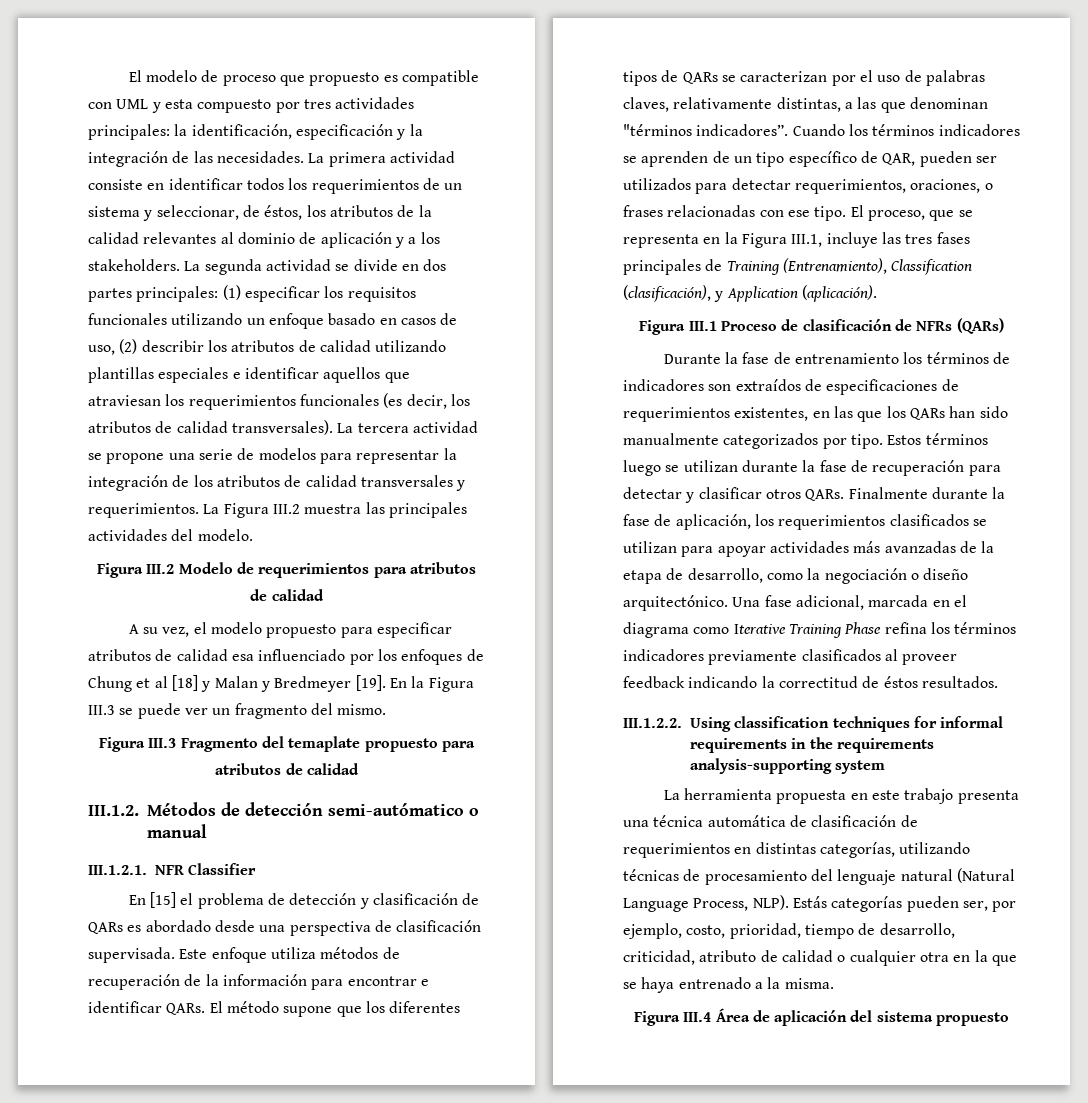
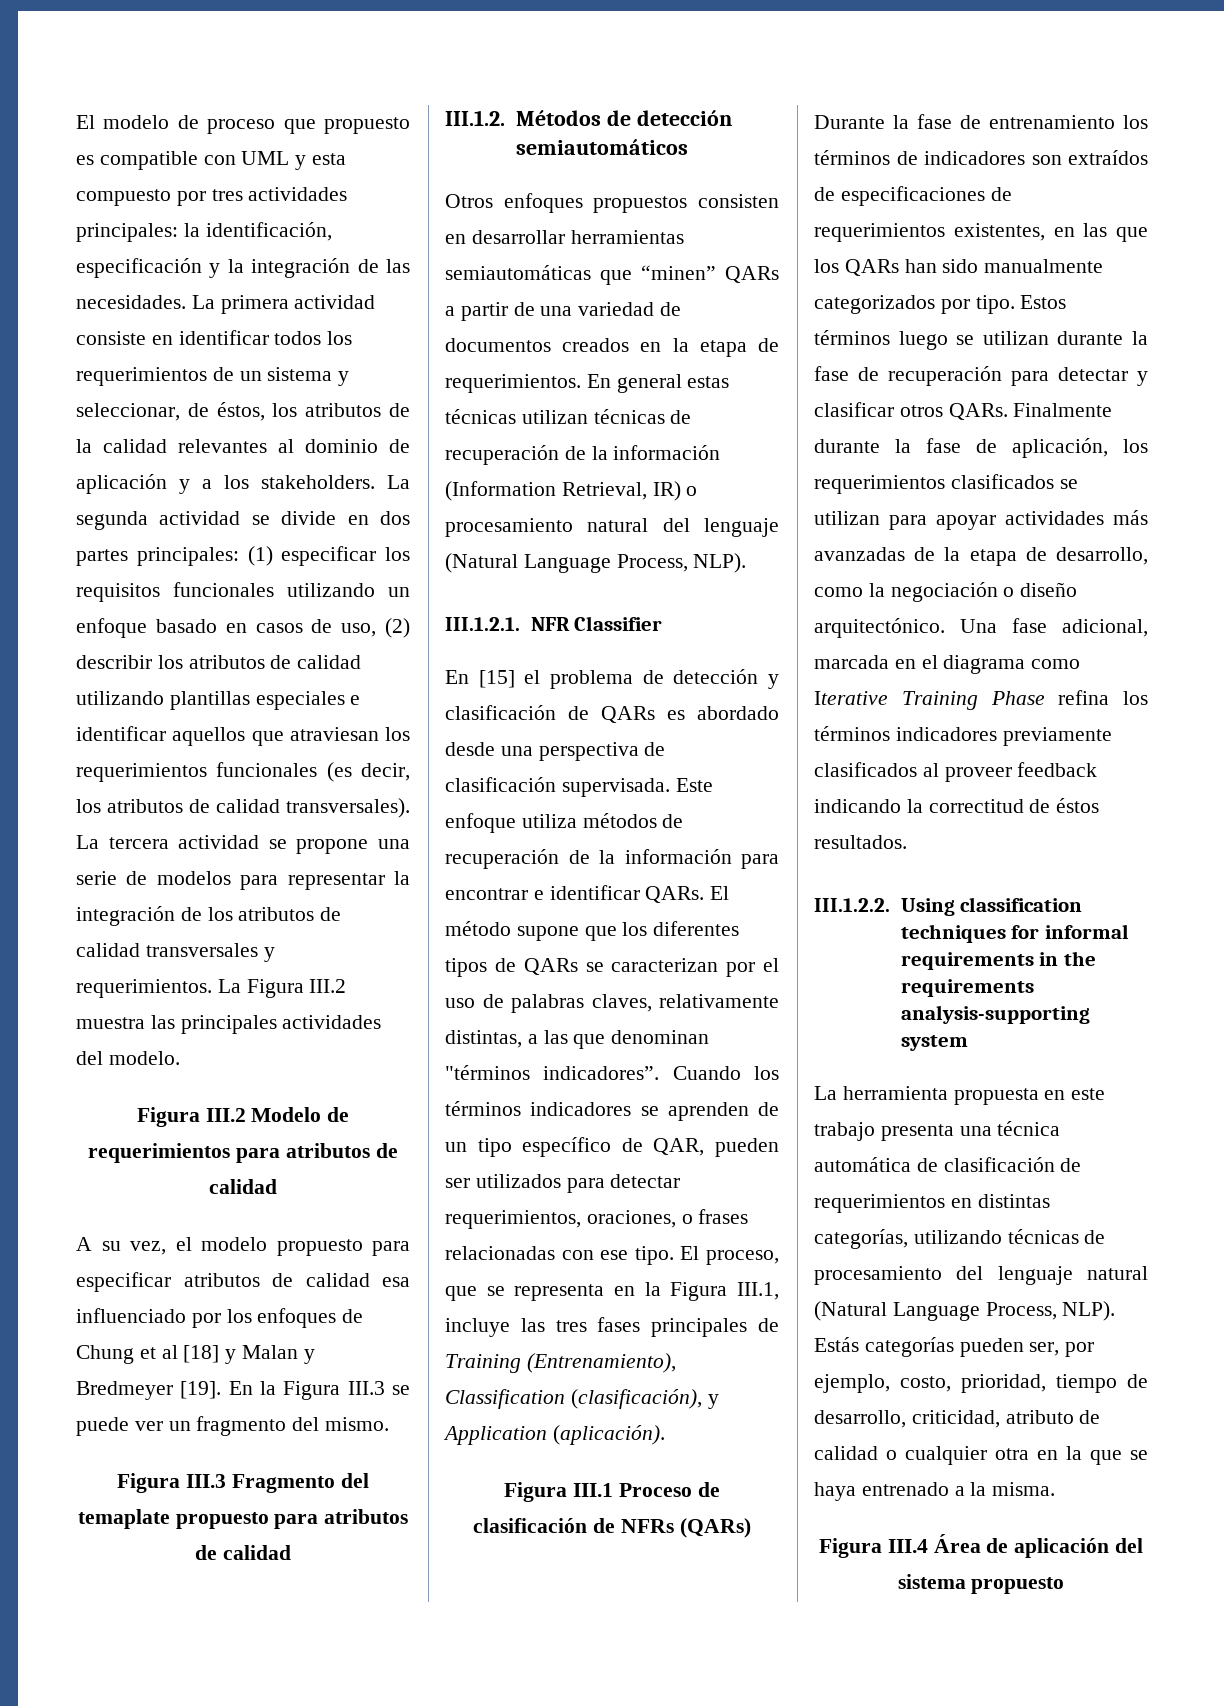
- III.1.2. Métodos de detección semi-autómatico o manual
+ III.1.2. Métodos de detección semiautomáticos
+ Otros enfoques propuestos consisten en desarrollar herramientas semiautomáticas que “minen” QARs a partir de una variedad de documentos creados en la etapa de requerimientos. En general estas técnicas utilizan técnicas de recuperación de la información (Information Retrieval, IR) o procesamiento natural del lenguaje (Natural Language Process, NLP).

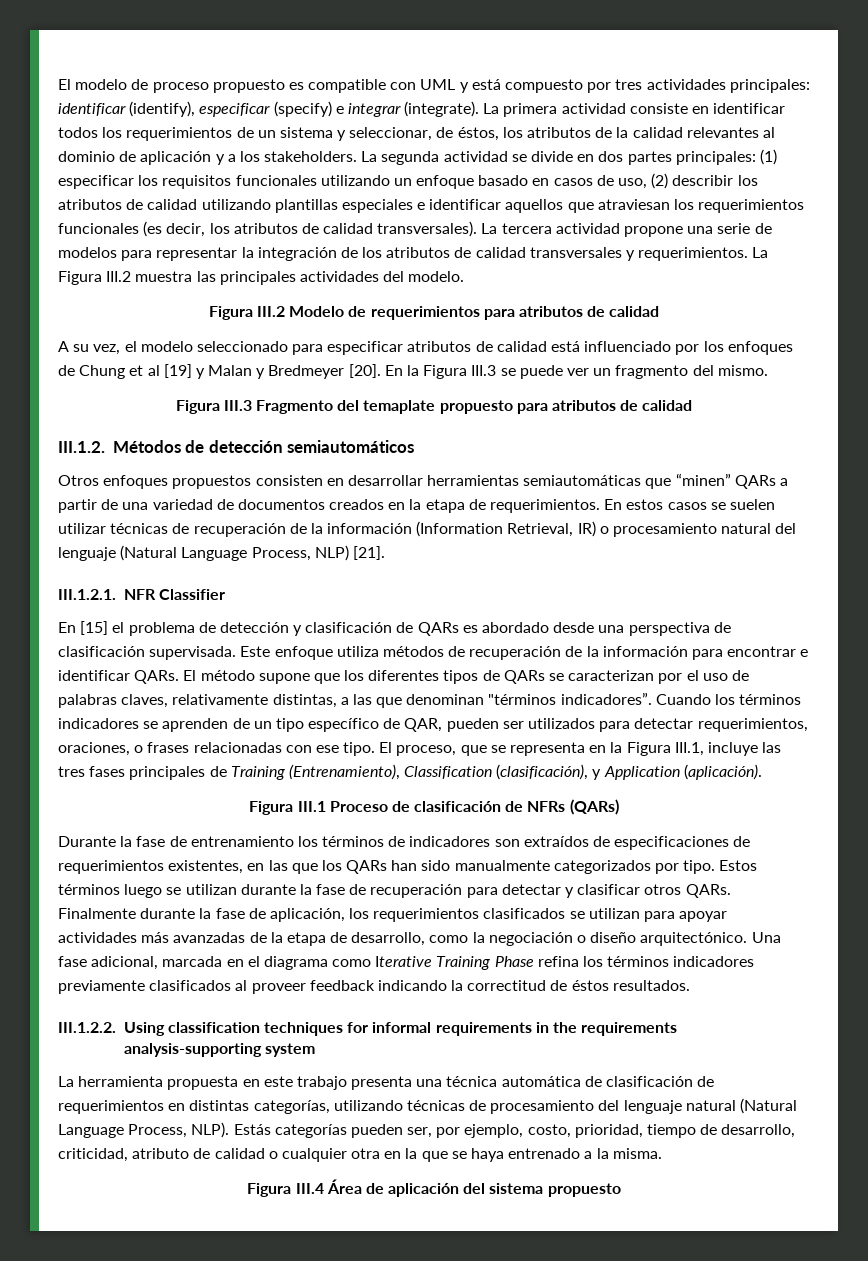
- El modelo de proceso que propuesto es compatible con UML y esta compuesto por tres actividades principales: la identificación, especificación y la integración de las necesidades.
+ El modelo de proceso propuesto es compatible con UML y está compuesto por tres actividades principales: identificar (identify), especificar (specify) e integrar (integrate).
- La tercera actividad se propone una serie de modelos para representar la integración de los atributos de calidad transversales y requerimientos.
+ La tercera actividad propone una serie de modelos para representar la integración de los atributos de calidad transversales y requerimientos.
- A su vez, el modelo propuesto para especificar atributos de calidad esa influenciado por los enfoques de Chung et al [18] y Malan y Bredmeyer [19].
+ A su vez, el modelo seleccionado para especificar atributos de calidad está influenciado por los enfoques de Chung et al [19] y Malan y Bredmeyer [20].
- En general estas técnicas utilizan técnicas de recuperación de la información (Information Retrieval, IR) o procesamiento natural del lenguaje (Natural Language Process, NLP).
+ En estos casos se suelen utilizar técnicas de recuperación de la información (Information Retrieval, IR) o procesamiento natural del lenguaje (Natural Language Process, NLP) [21].

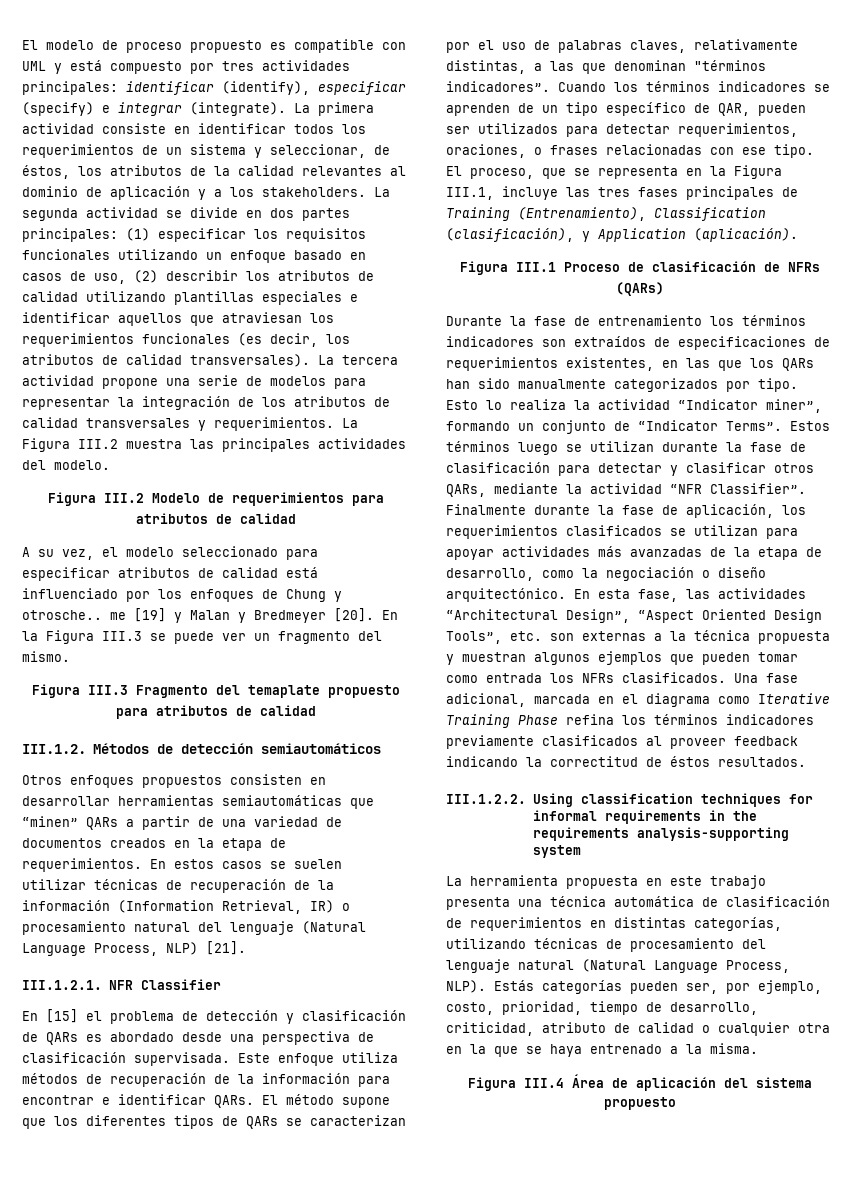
- A su vez, el modelo seleccionado para especificar atributos de calidad está influenciado por los enfoques de Chung et al [19] y Malan y Bredmeyer [20].
+ A su vez, el modelo seleccionado para especificar atributos de calidad está influenciado por los enfoques de Chung y otrosche.. me [19] y Malan y Bredmeyer [20].
- Durante la fase de entrenamiento los términos de indicadores son extraídos de especificaciones de requerimientos existentes, en las que los QARs han sido manualmente categorizados por tipo.
+ Durante la fase de entrenamiento los términos indicadores son extraídos de especificaciones de requerimientos existentes, en las que los QARs han sido manualmente categorizados por tipo.
+ Esto lo realiza la actividad “Indicator miner”, formando un conjunto de “Indicator Terms”.
- Estos términos luego se utilizan durante la fase de recuperación para detectar y clasificar otros QARs.
+ Estos términos luego se utilizan durante la fase de clasificación para detectar y clasificar otros QARs, mediante la actividad “NFR Classifier”.
+ En esta fase, las actividades “Architectural Design”, “Aspect Oriented Design Tools”, etc. son externas a la técnica propuesta y muestran algunos ejemplos que pueden tomar como entrada los NFRs clasificados.

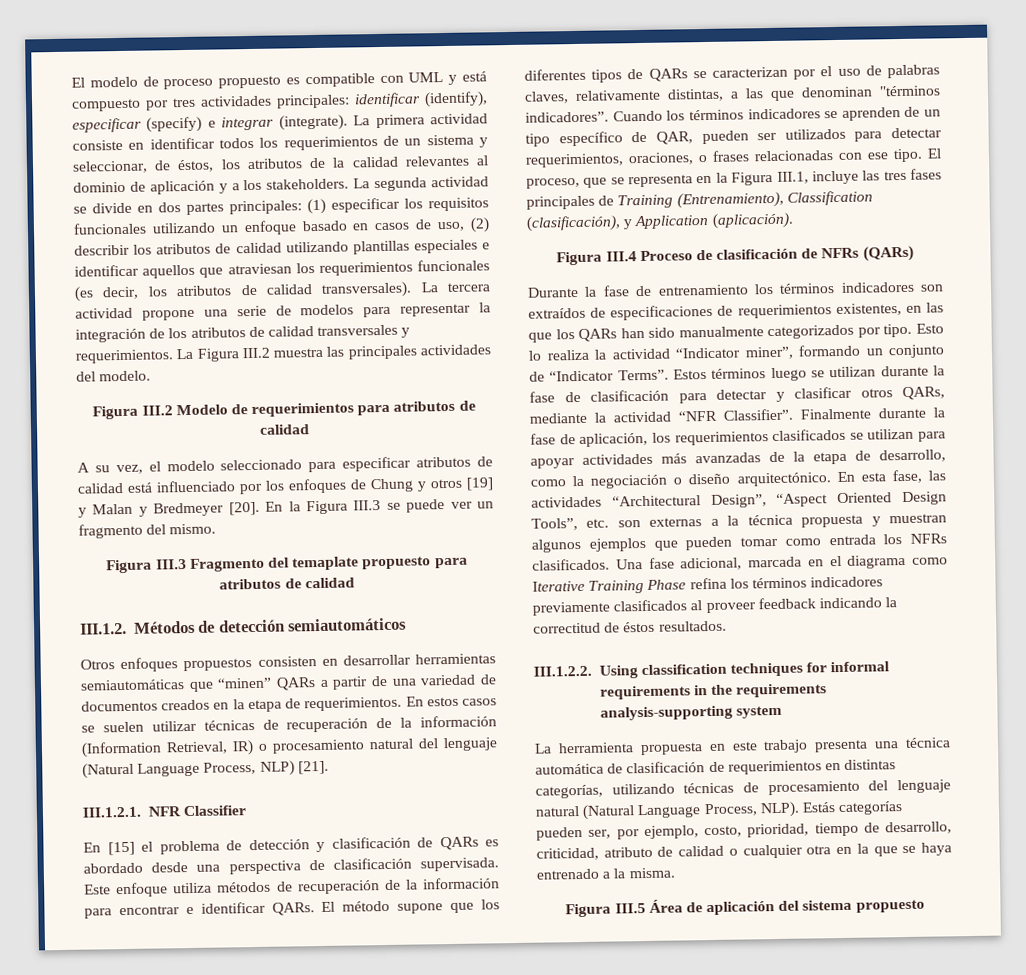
- A su vez, el modelo seleccionado para especificar atributos de calidad está influenciado por los enfoques de Chung y otrosche.. me [19] y Malan y Bredmeyer [20].
+ A su vez, el modelo seleccionado para especificar atributos de calidad está influenciado por los enfoques de Chung y otros [19] y Malan y Bredmeyer [20].
- Figura III.1 Proceso de clasificación de NFRs (QARs)
+ Figura III.4 Proceso de clasificación de NFRs (QARs)
- Figura III.4 Área de aplicación del sistema propuesto
+ Figura III.5 Área de aplicación del sistema propuesto

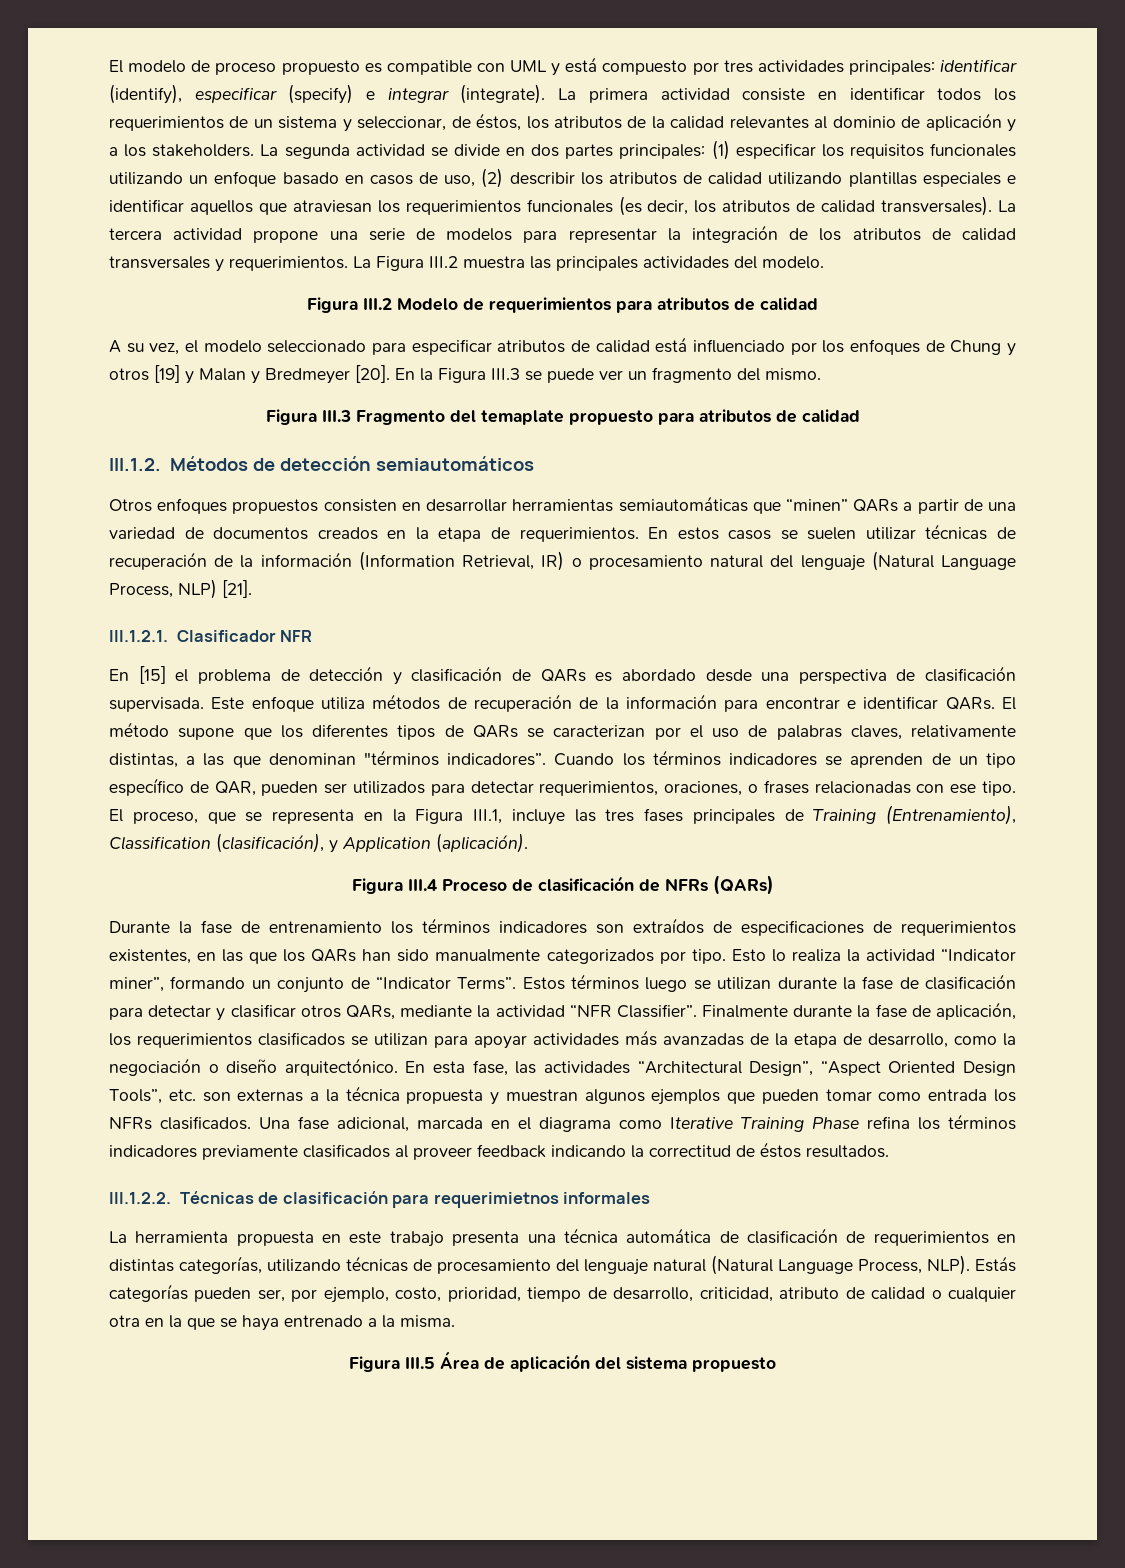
- III.1.2.1. NFR Classifier
+ III.1.2.1. Clasificador NFR
- III.1.2.2. Using classification techniques for informal requirements in the requirements analysis-supporting system
+ III.1.2.2. Técnicas de clasificación para requerimietnos informales

